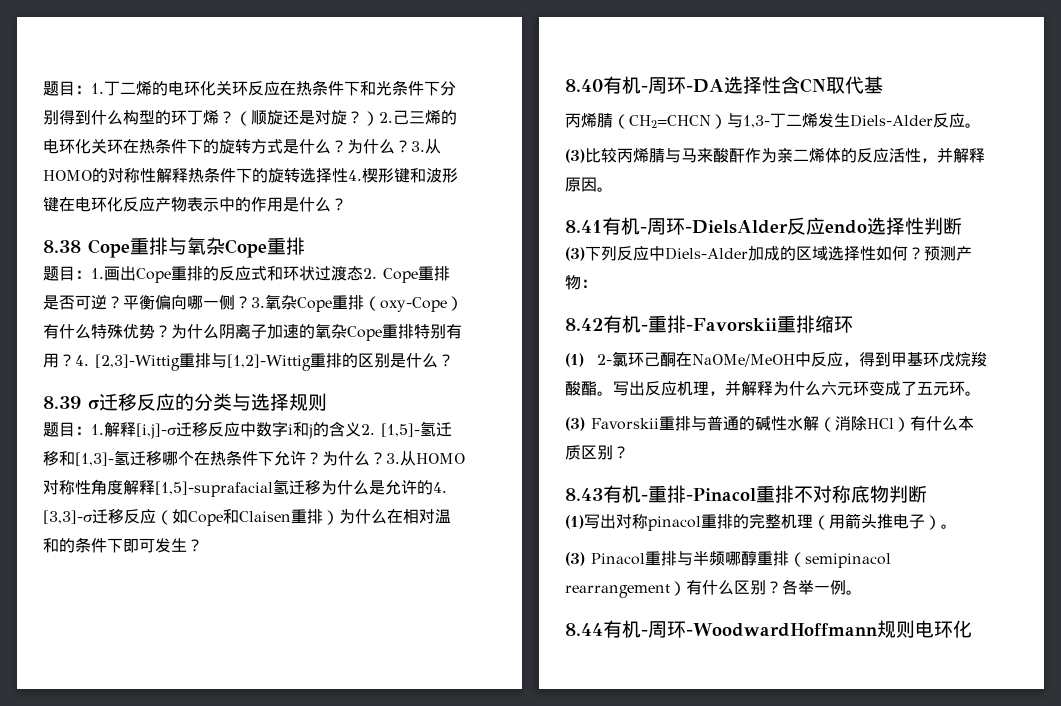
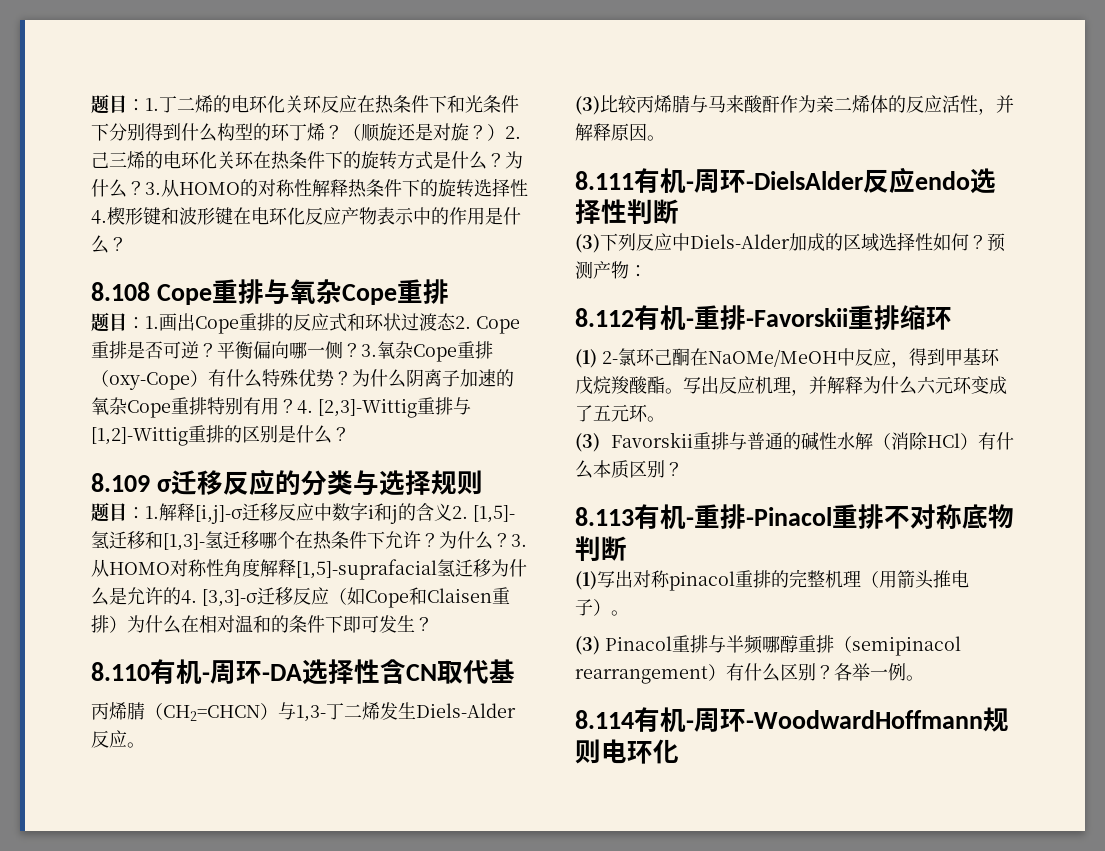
- 8.38 Cope重排与氧杂Cope重排
+ 8.108 Cope重排与氧杂Cope重排
- 8.39 σ迁移反应的分类与选择规则
+ 8.109 σ迁移反应的分类与选择规则
- 8.40有机-周环-DA选择性含CN取代基
+ 8.110有机-周环-DA选择性含CN取代基
- 8.41有机-周环-DielsAlder反应endo选择性判断
+ 8.111有机-周环-DielsAlder反应endo选择性判断
- 8.42有机-重排-Favorskii重排缩环
+ 8.112有机-重排-Favorskii重排缩环
- 8.43有机-重排-Pinacol重排不对称底物判断
+ 8.113有机-重排-Pinacol重排不对称底物判断
- 8.44有机-周环-WoodwardHoffmann规则电环化
+ 8.114有机-周环-WoodwardHoffmann规则电环化

